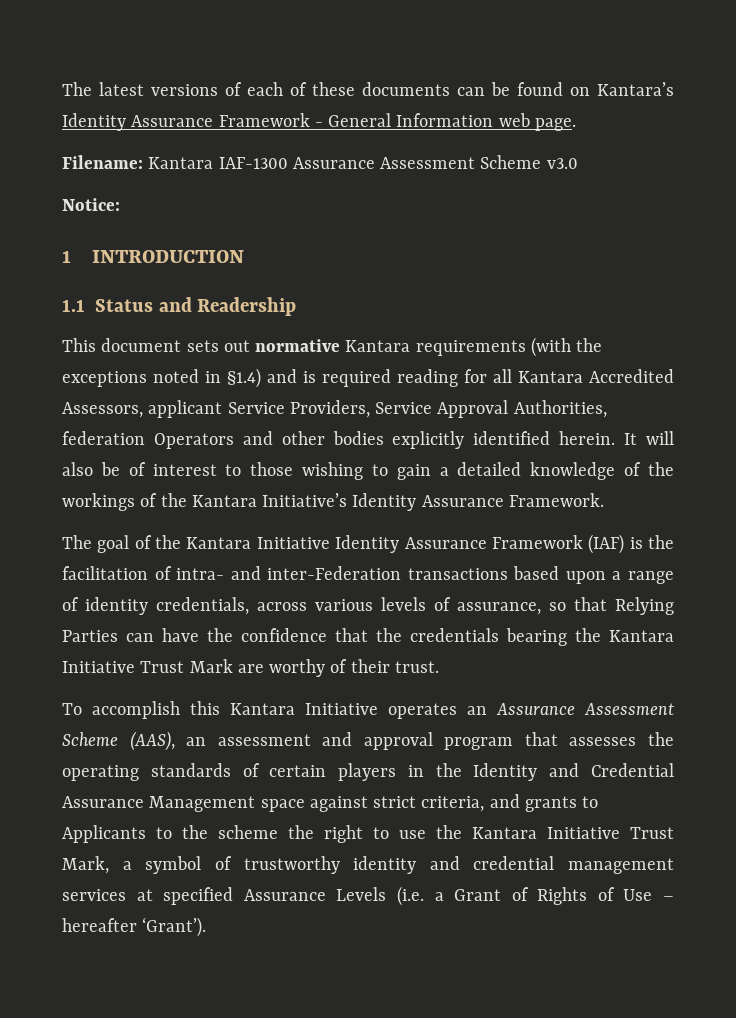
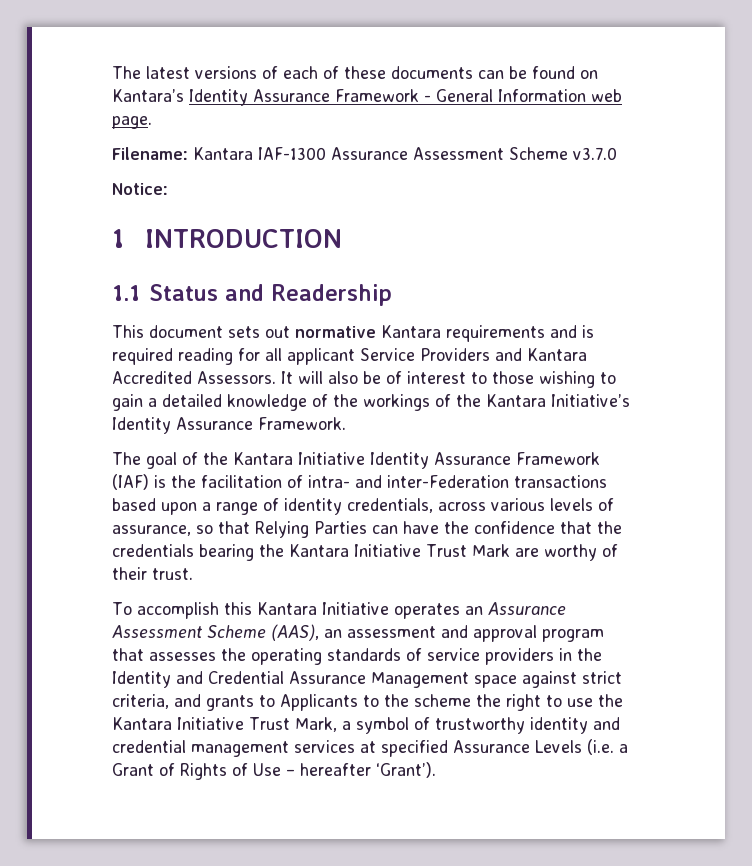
- Filename: Kantara IAF-1300 Assurance Assessment Scheme v3.0
+ Filename: Kantara IAF-1300 Assurance Assessment Scheme v3.7.0
- This document sets out normative Kantara requirements (with the exceptions noted in §1.4) and is required reading for all Kantara Accredited Assessors, applicant Service Providers, Service Approval Authorities, federation Operators and other bodies explicitly identified herein.
+ This document sets out normative Kantara requirements and is required reading for all applicant Service Providers and Kantara Accredited Assessors.
- To accomplish this Kantara Initiative operates an Assurance Assessment Scheme (AAS), an assessment and approval program that assesses the operating standards of certain players in the Identity and Credential Assurance Management space against strict criteria, and grants to Applicants to the scheme the right to use the Kantara Initiative Trust Mark, a symbol of trustworthy identity and credential management services at specified Assurance Levels (i.e. a Grant of Rights of Use – hereafter ‘Grant’).
+ To accomplish this Kantara Initiative operates an Assurance Assessment Scheme (AAS), an assessment and approval program that assesses the operating standards of service providers in the Identity and Credential Assurance Management space against strict criteria, and grants to Applicants to the scheme the right to use the Kantara Initiative Trust Mark, a symbol of trustworthy identity and credential management services at specified Assurance Levels (i.e. a Grant of Rights of Use – hereafter ‘Grant’).

